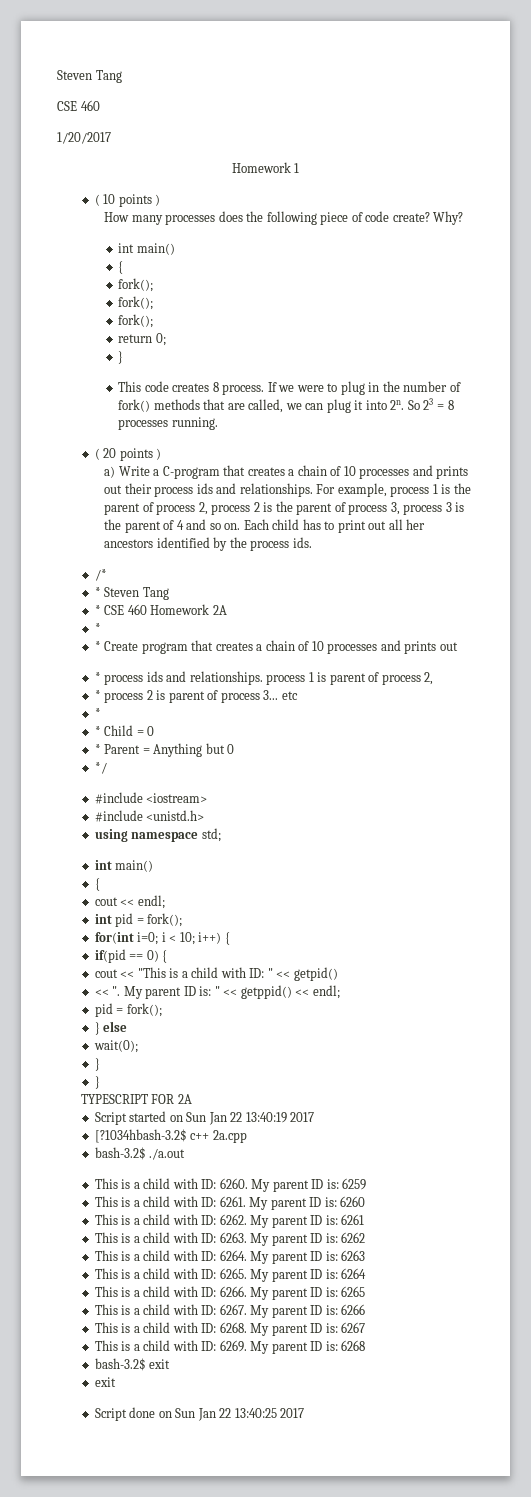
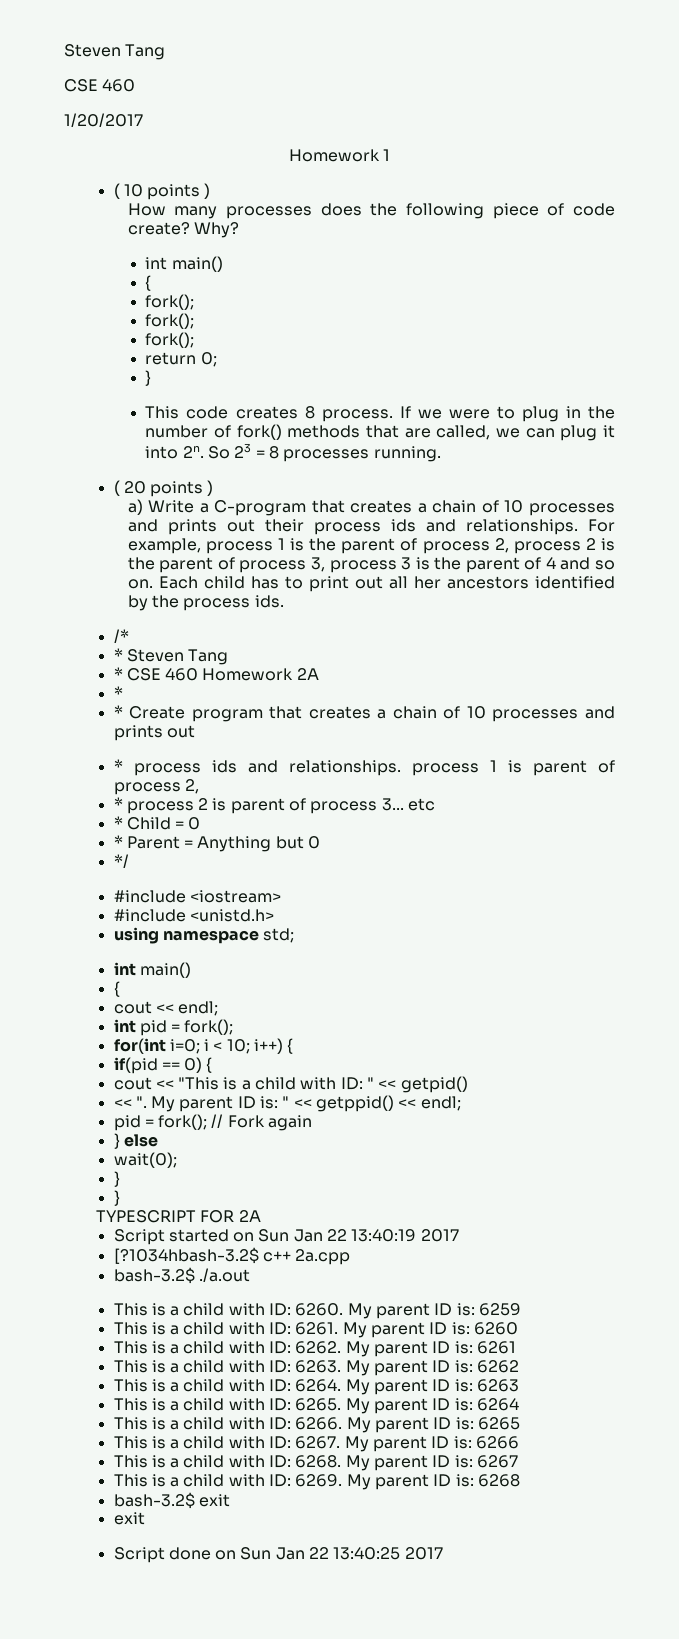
  * process 2 is parent of process 3... etc
- *
  My parent ID is: " << getppid() << endl;
- pid = fork();
+ pid = fork(); // Fork again

